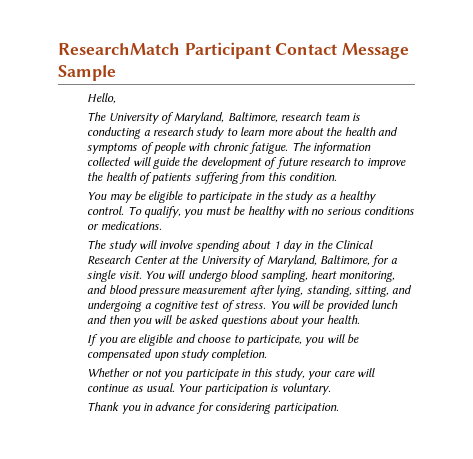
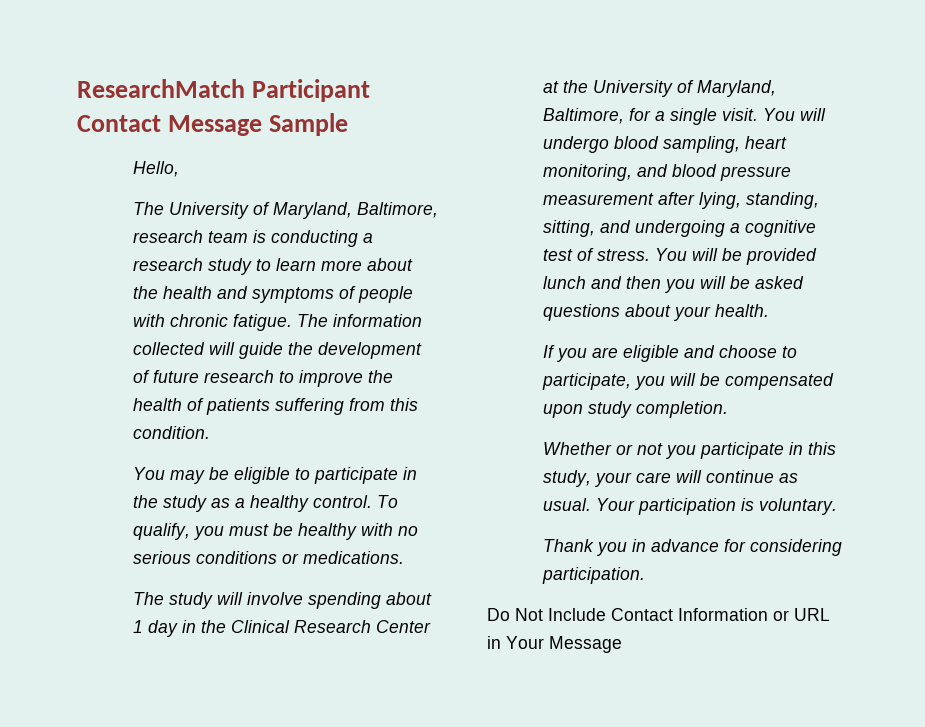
+ Do Not Include Contact Information or URL in Your Message

